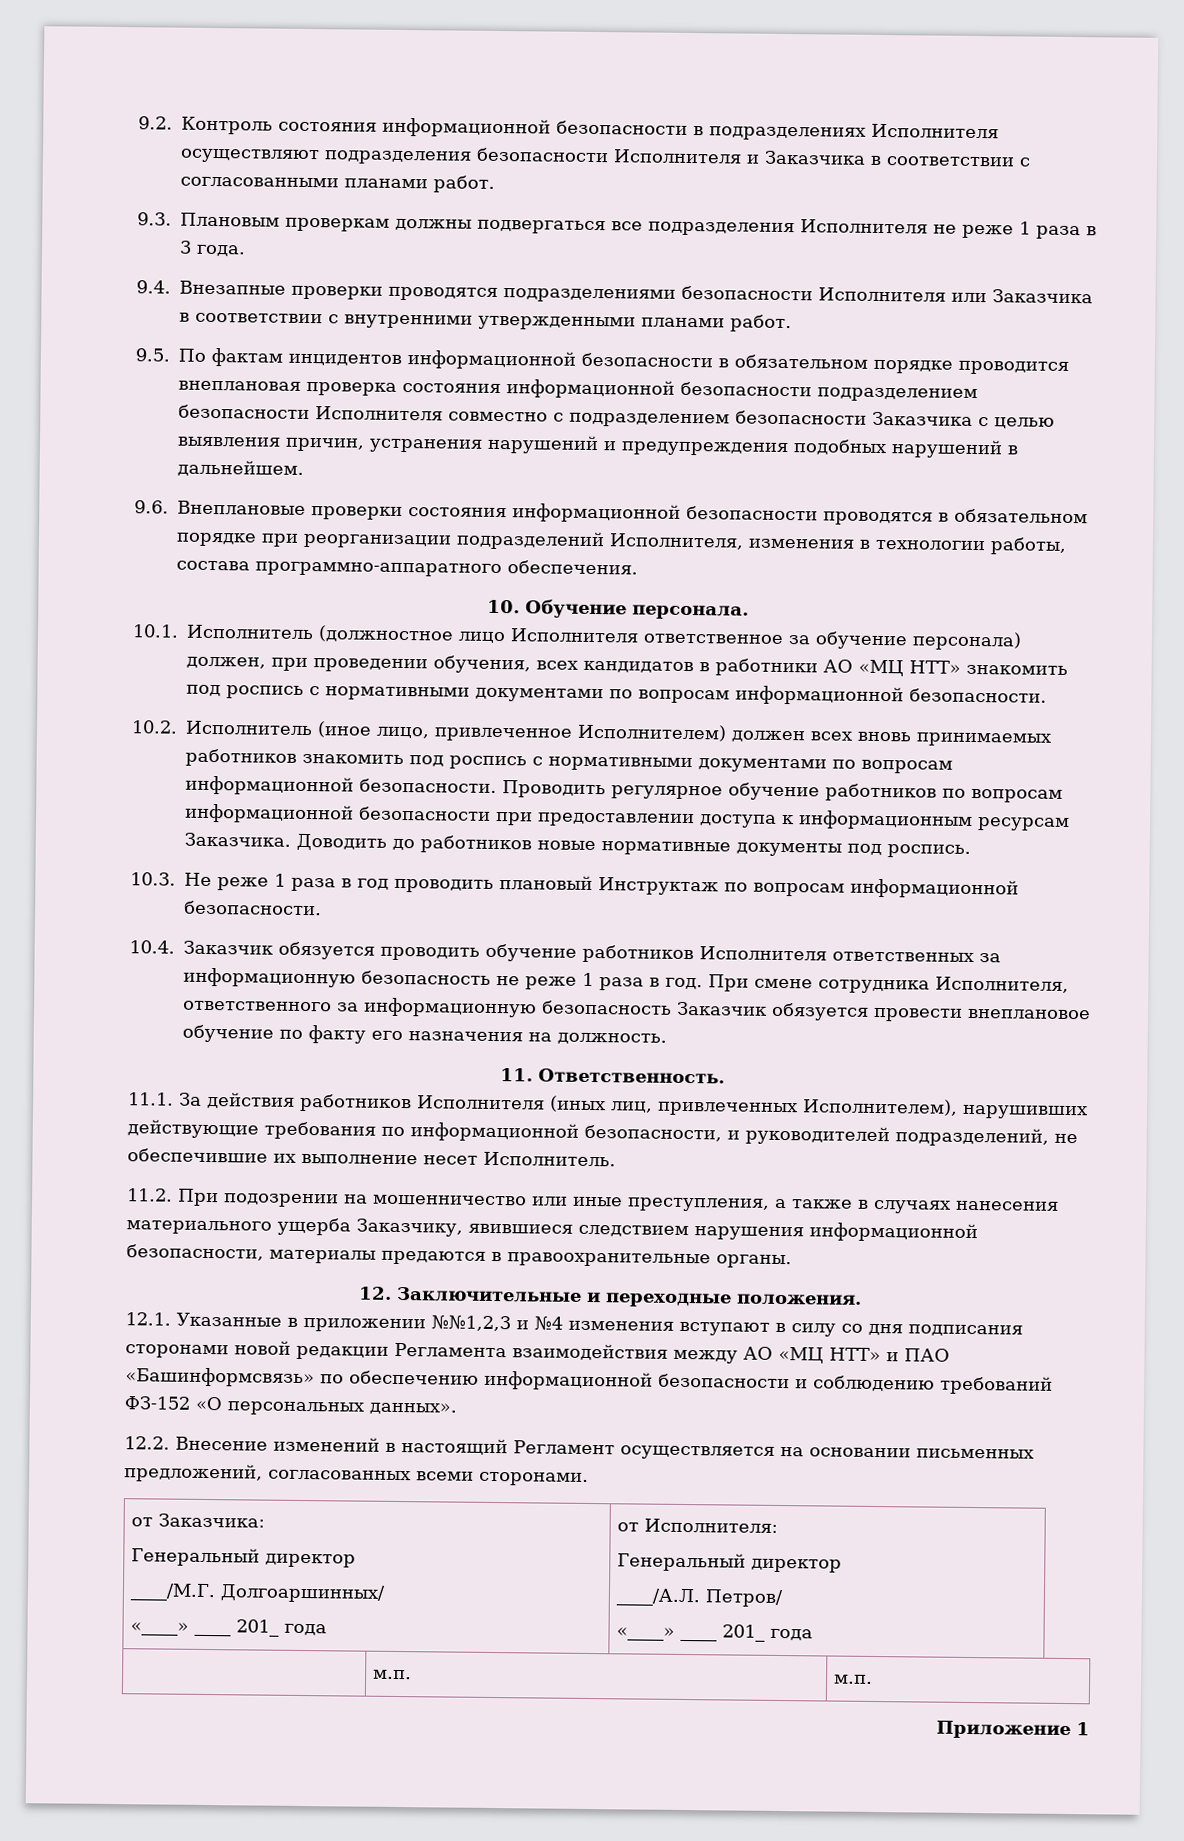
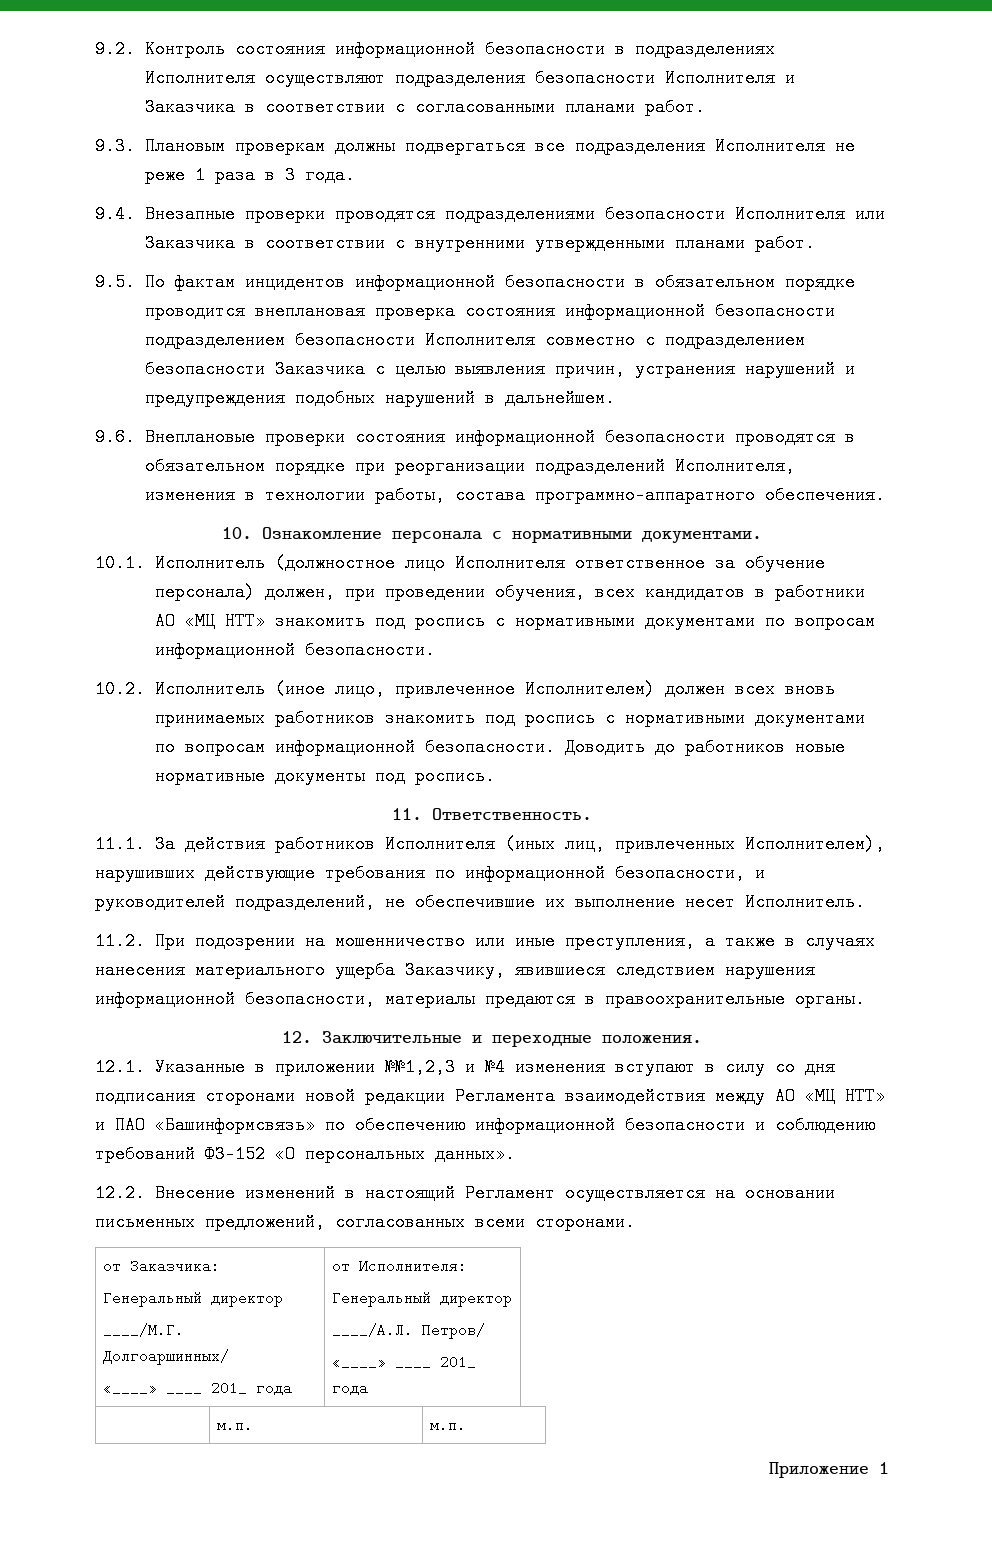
- 10. Обучение персонала.
+ 10. Ознакомление персонала с нормативными документами.
- Проводить регулярное обучение работников по вопросам информационной безопасности при предоставлении доступа к информационным ресурсам Заказчика.
- 10.3. Не реже 1 раза в год проводить плановый Инструктаж по вопросам информационной безопасности.
- 10.4. Заказчик обязуется проводить обучение работников Исполнителя ответственных за информационную безопасность не реже 1 раза в год. При смене сотрудника Исполнителя, ответственного за информационную безопасность Заказчик обязуется провести внеплановое обучение по факту его назначения на должность.

